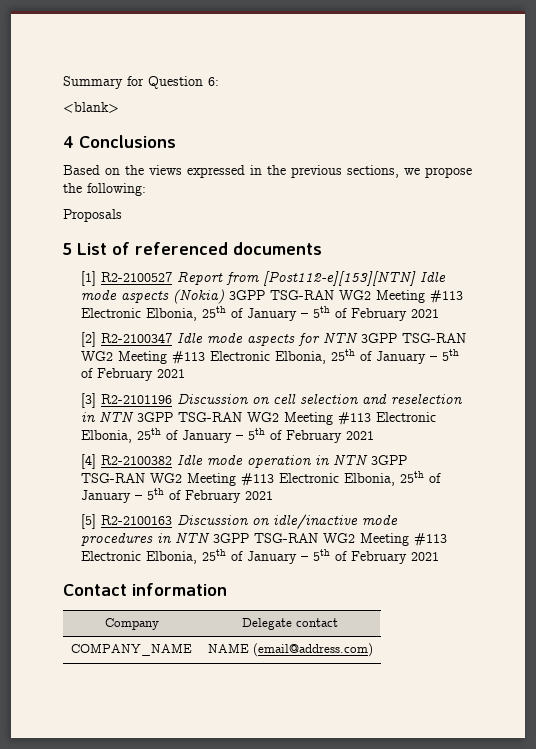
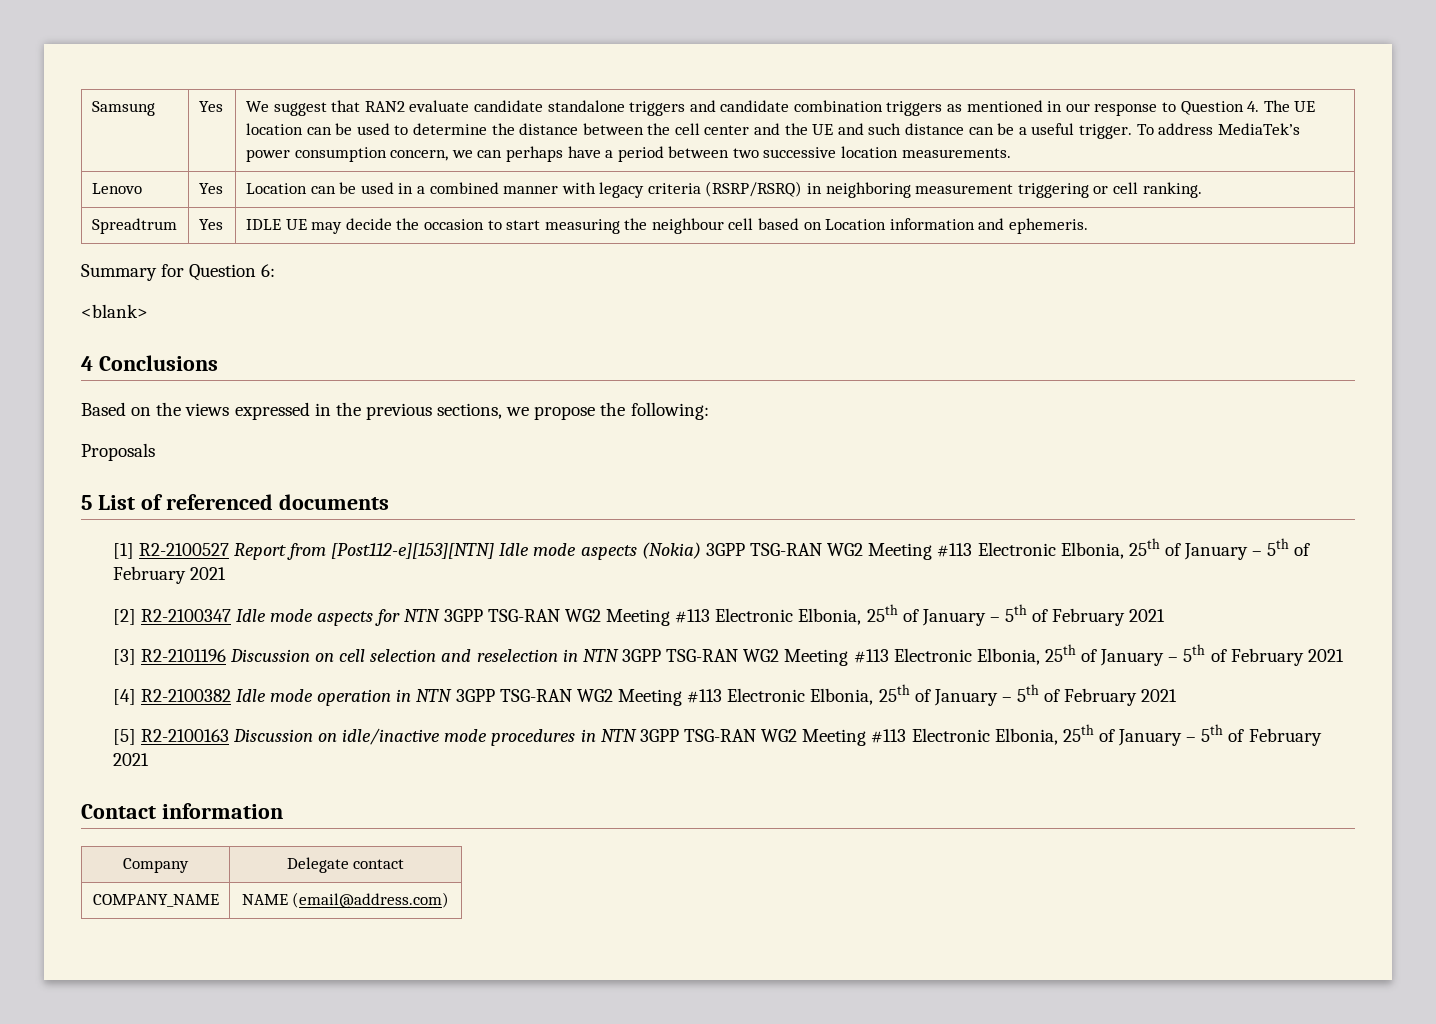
+ Samsung | Yes | We suggest that RAN2 evaluate candidate standalone triggers and candidate combination triggers as mentioned in our response to Question 4. The UE location can be used to determine the distance between the cell center and the UE and such distance can be a useful trigger. To address MediaTek’s power consumption concern, we can perhaps have a period between two successive location measurements.
+ Lenovo | Yes | Location can be used in a combined manner with legacy criteria (RSRP/RSRQ) in neighboring measurement triggering or cell ranking.
+ Spreadtrum | Yes | IDLE UE may decide the occasion to start measuring the neighbour cell based on Location information and ephemeris.

